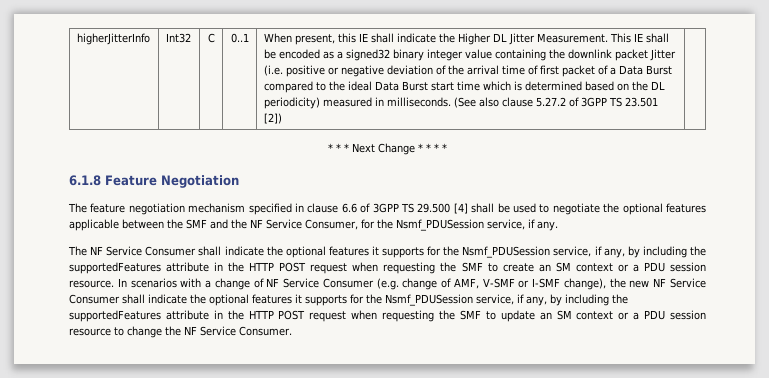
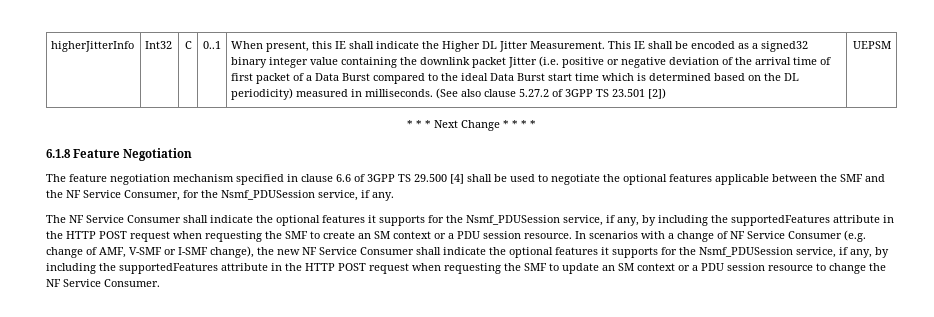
+ UEPSM

